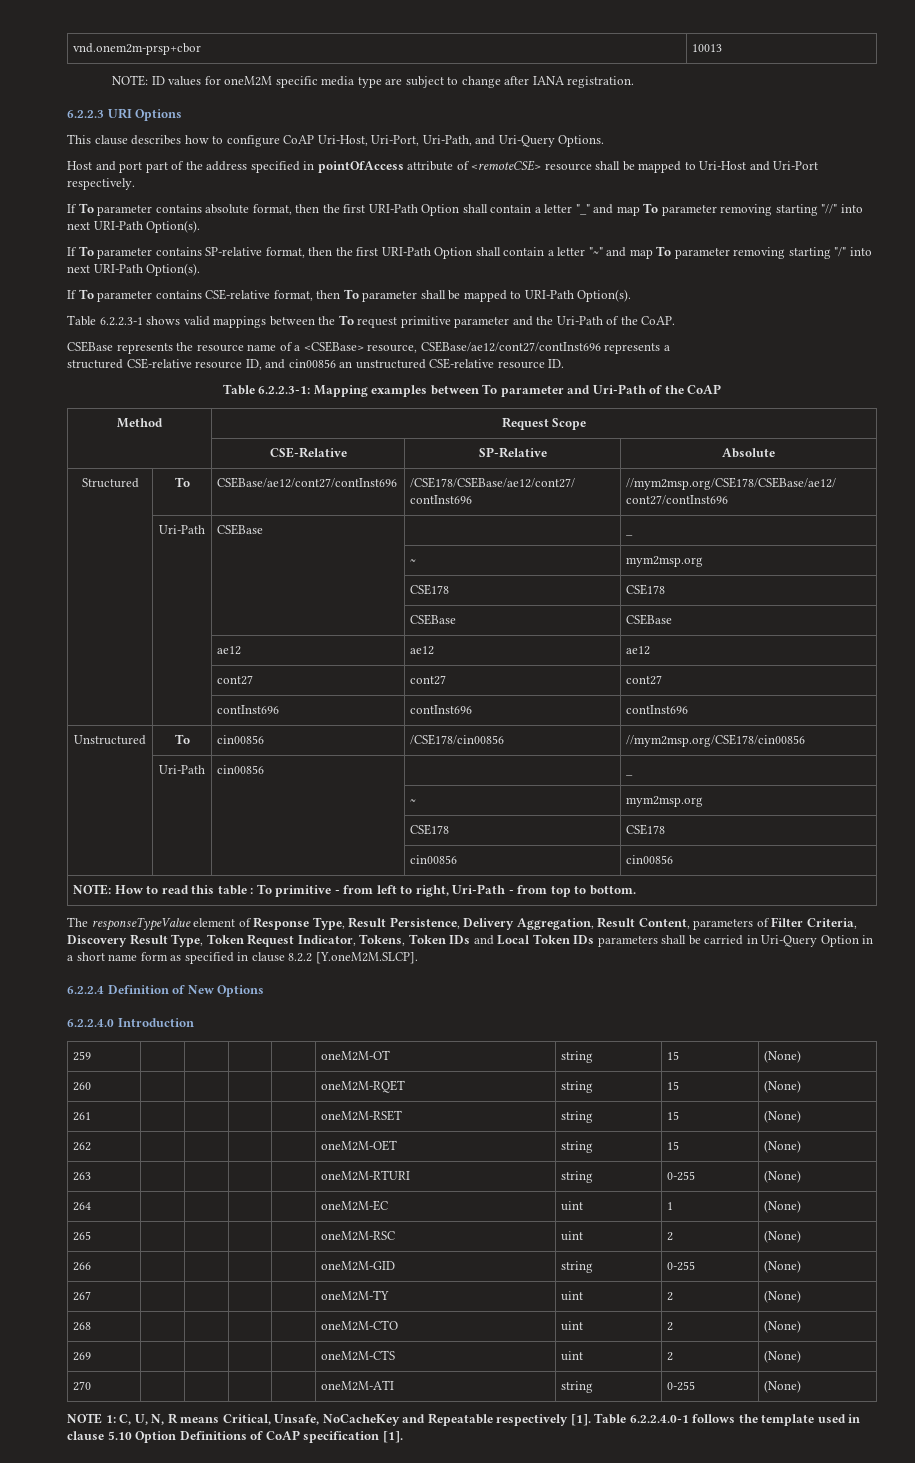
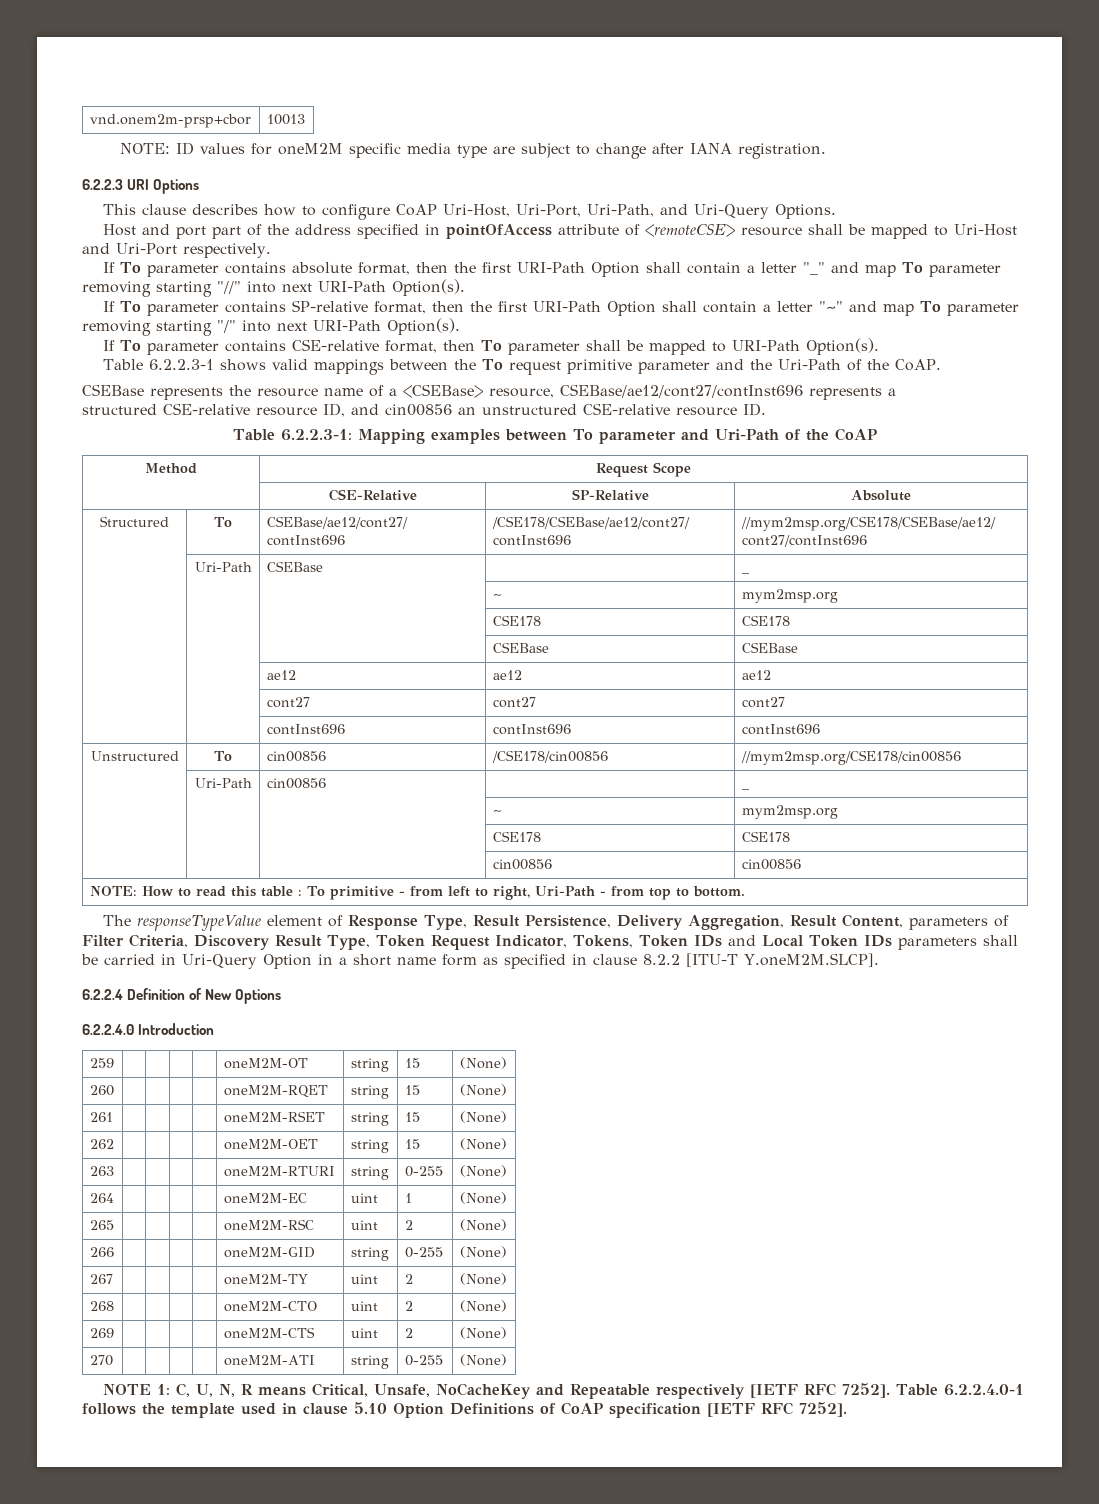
- The responseTypeValue element of Response Type, Result Persistence, Delivery Aggregation, Result Content, parameters of Filter Criteria, Discovery Result Type, Token Request Indicator, Tokens, Token IDs and Local Token IDs parameters shall be carried in Uri-Query Option in a short name form as specified in clause 8.2.2 [Y.oneM2M.SLCP].
+ The responseTypeValue element of Response Type, Result Persistence, Delivery Aggregation, Result Content, parameters of Filter Criteria, Discovery Result Type, Token Request Indicator, Tokens, Token IDs and Local Token IDs parameters shall be carried in Uri-Query Option in a short name form as specified in clause 8.2.2 [ITU-T Y.oneM2M.SLCP].
- NOTE 1: C, U, N, R means Critical, Unsafe, NoCacheKey and Repeatable respectively [1].
+ NOTE 1: C, U, N, R means Critical, Unsafe, NoCacheKey and Repeatable respectively [IETF RFC 7252].
- Table 6.2.2.4.0-1 follows the template used in clause 5.10 Option Definitions of CoAP specification [1].
+ Table 6.2.2.4.0-1 follows the template used in clause 5.10 Option Definitions of CoAP specification [IETF RFC 7252].

